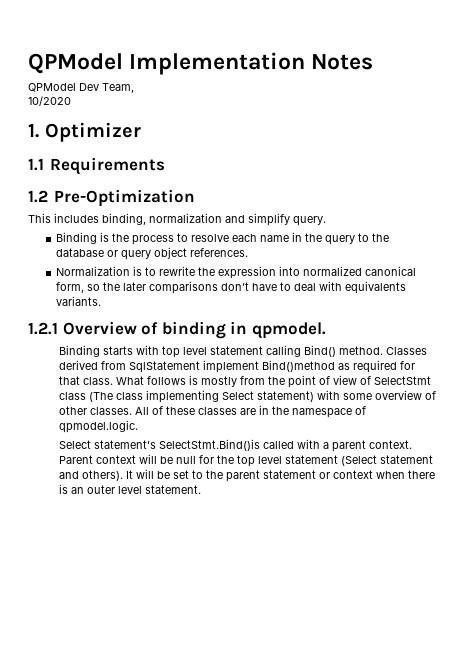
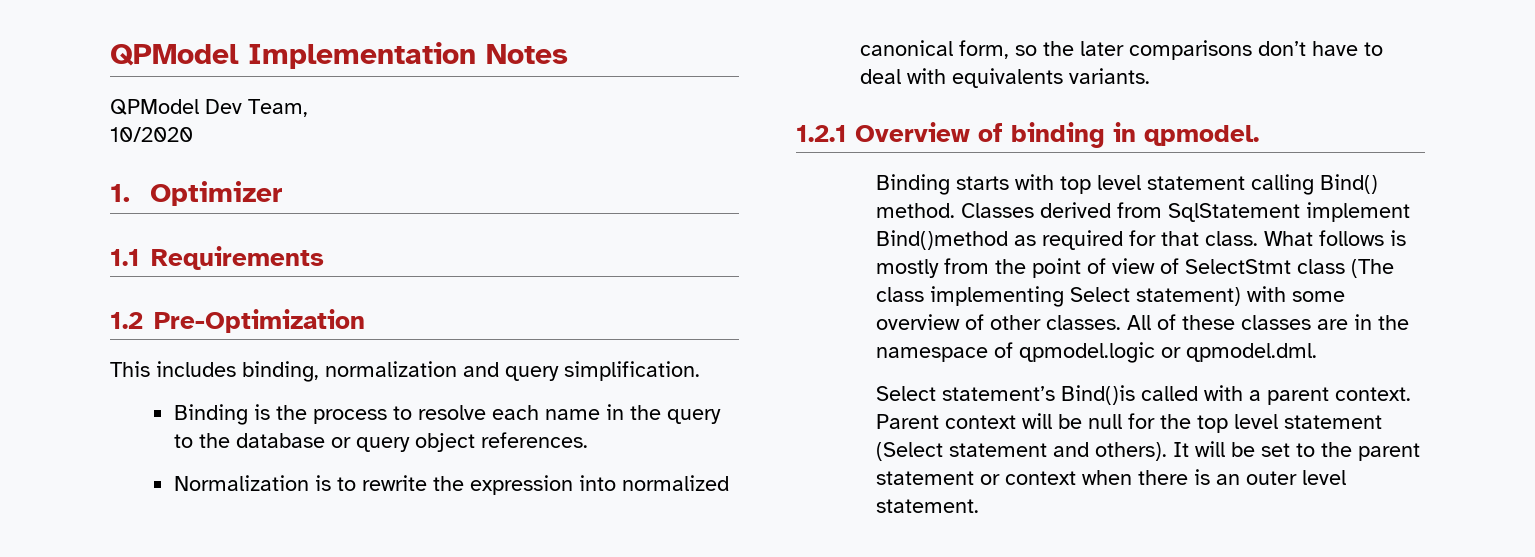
- This includes binding, normalization and simplify query.
+ This includes binding, normalization and query simplification.
- All of these classes are in the namespace of qpmodel.logic.
+ All of these classes are in the namespace of qpmodel.logic or qpmodel.dml.
- Select statement’s SelectStmt.Bind()is called with a parent context.
+ Select statement’s Bind()is called with a parent context.

